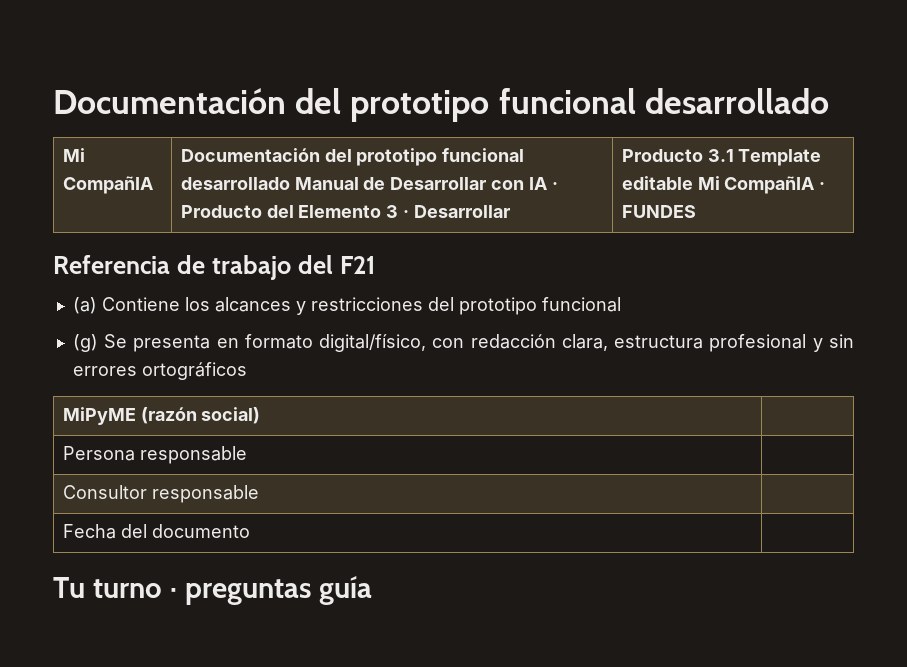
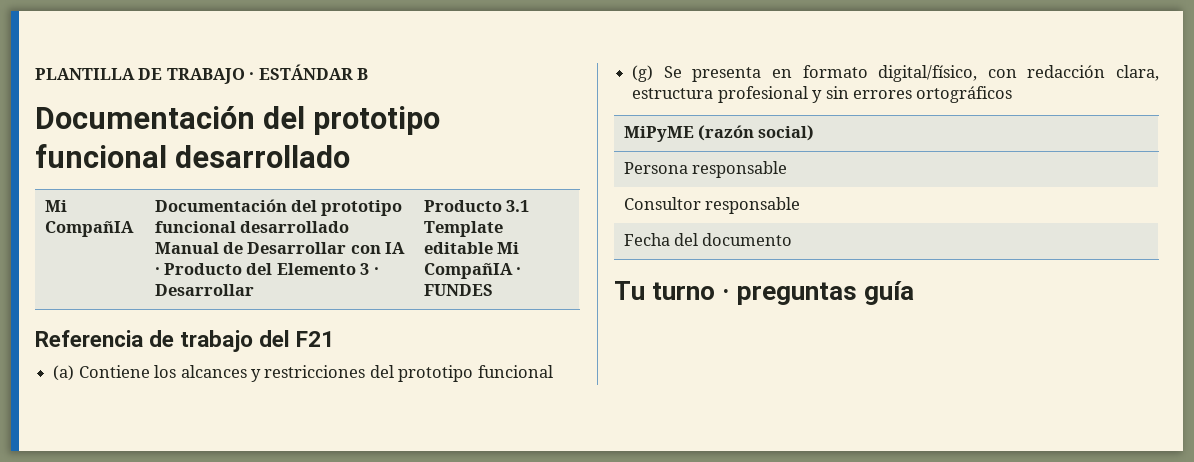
+ PLANTILLA DE TRABAJO · ESTÁNDAR B

